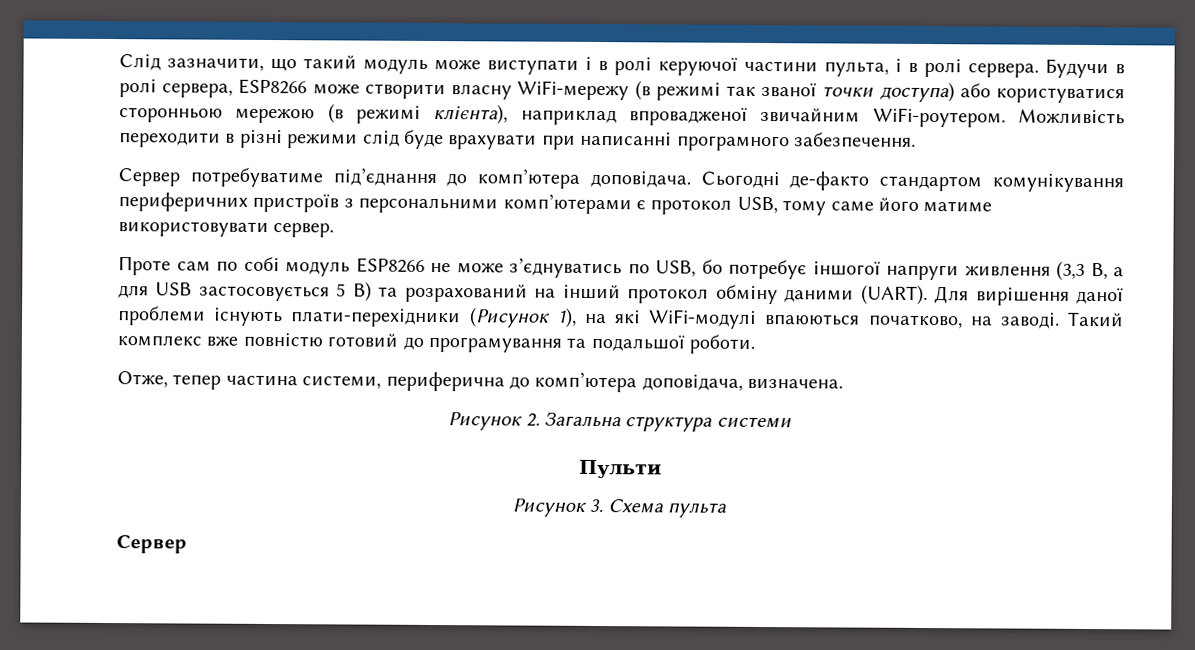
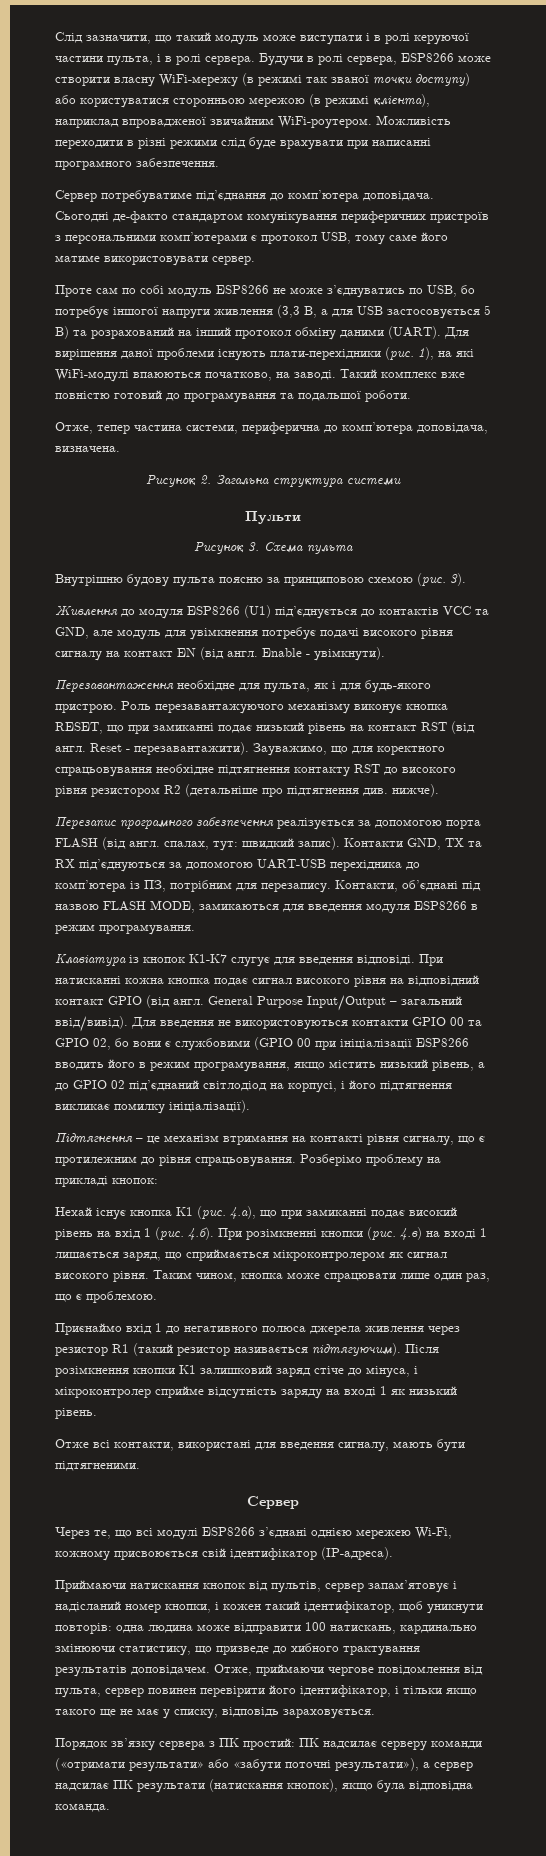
- Будучи в ролі сервера, ESP8266 може створити власну WiFi-мережу (в режимі так званої точки доступа) або користуватися сторонньою мережою (в режимі клієнта), наприклад впровадженої звичайним WiFi-роутером.
+ Будучи в ролі сервера, ESP8266 може створити власну WiFi-мережу (в режимі так званої точки доступу) або користуватися сторонньою мережою (в режимі клієнта), наприклад впровадженої звичайним WiFi-роутером.
- Для вирішення даної проблеми існують плати-перехідники (Рисунок 1), на які WiFi-модулі впаюються початково, на заводі.
+ Для вирішення даної проблеми існують плати-перехідники (рис. 1), на які WiFi-модулі впаюються початково, на заводі.
  Рисунок 3. Схема пульта
+ Внутрішню будову пульта поясню за принциповою схемою (рис. 3).
+ Живлення до модуля ESP8266 (U1) під’єднується до контактів VCC та GND, але модуль для увімкнення потребує подачі високого рівня сигналу на контакт EN (від англ. Enable - увімкнути).
+ Перезавантаження необхідне для пульта, як і для будь-якого пристрою. Роль перезавантажуючого механізму виконує кнопка RESET, що при замиканні подає низький рівень на контакт RST (від англ. Reset - перезавантажити). Зауважимо, що для коректного спрацьовування необхідне підтягнення контакту RST до високого рівня резистором R2 (детальніше про підтягнення див. нижче).
+ Перезапис програмного забезпечення реалізується за допомогою порта FLASH (від англ. спалах, тут: швидкий запис). Контакти GND, TX та RX під’єднуються за допомогою UART-USB перехідника до комп’ютера із ПЗ, потрібним для перезапису. Контакти, об’єднані під назвою FLASH MODE, замикаються для введення модуля ESP8266 в режим програмування.
+ Клавіатура із кнопок К1-К7 слугує для введення відповіді. При натисканні кожна кнопка подає сигнал високого рівня на відповідний контакт GPIO (від англ. General Purpose Input/Output – загальний ввід/вивід). Для введення не використовуються контакти GPIO 00 та GPIO 02, бо вони є службовими (GPIO 00 при ініціалізації ESP8266 вводить його в режим програмування, якщо містить низький рівень, а до GPIO 02 під’єднаний світлодіод на корпусі, і його підтягнення викликає помилку ініціалізації).
+ Підтягнення – це механізм втримання на контакті рівня сигналу, що є протилежним до рівня спрацьовування. Розберімо проблему на прикладі кнопок:
+ Нехай існує кнопка К1 (рис. 4.а), що при замиканні подає високий рівень на вхід 1 (рис. 4.б). При розімкненні кнопки (рис. 4.в) на вході 1 лишається заряд, що сприймається мікроконтролером як сигнал високого рівня. Таким чином, кнопка може спрацювати лише один раз, що є проблемою.
+ Приєнаймо вхід 1 до негативного полюса джерела живлення через резистор R1 (такий резистор називається підтягуючим). Після розімкнення кнопки К1 залишковий заряд стіче до мінуса, і мікроконтролер сприйме відсутність заряду на вході 1 як низький рівень.
+ Отже всі контакти, використані для введення сигналу, мають бути підтягненими.
  Сервер
+ Через те, що всі модулі ESP8266 з’єднані однією мережею Wi-Fi, кожному присвоюється свій ідентифікатор (IP-адреса).
+ Приймаючи натискання кнопок від пультів, сервер запам’ятовує і надісланий номер кнопки, і кожен такий ідентифікатор, щоб уникнути повторів: одна людина може відправити 100 натискань, кардинально змінюючи статистику, що призведе до хибного трактування результатів доповідачем. Отже, приймаючи чергове повідомлення від пульта, сервер повинен перевірити його ідентифікатор, і тільки якщо такого ще не має у списку, відповідь зараховується.
+ Порядок зв’язку сервера з ПК простий: ПК надсилає серверу команди («отримати результати» або «забути поточні результати»), а сервер надсилає ПК результати (натискання кнопок), якщо була відповідна команда.

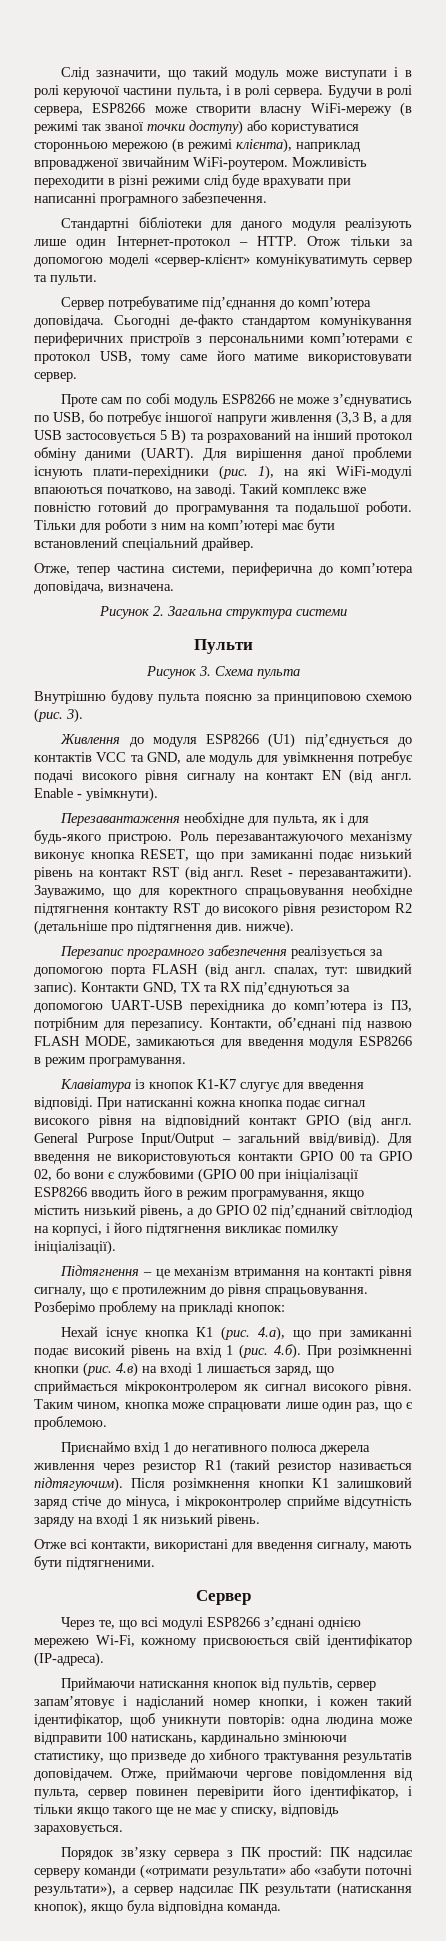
+ Стандартні бібліотеки для даного модуля реалізують лише один Інтернет-протокол – HTTP. Отож тільки за допомогою моделі «сервер-клієнт» комунікуватимуть сервер та пульти.
+ Тільки для роботи з ним на комп’ютері має бути встановлений спеціальний драйвер.

